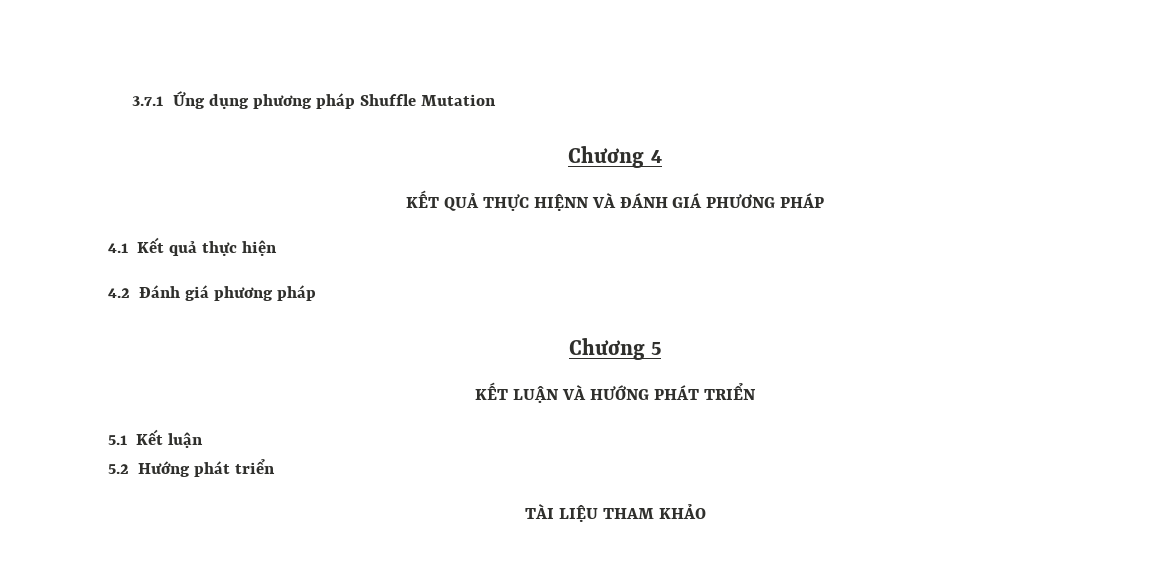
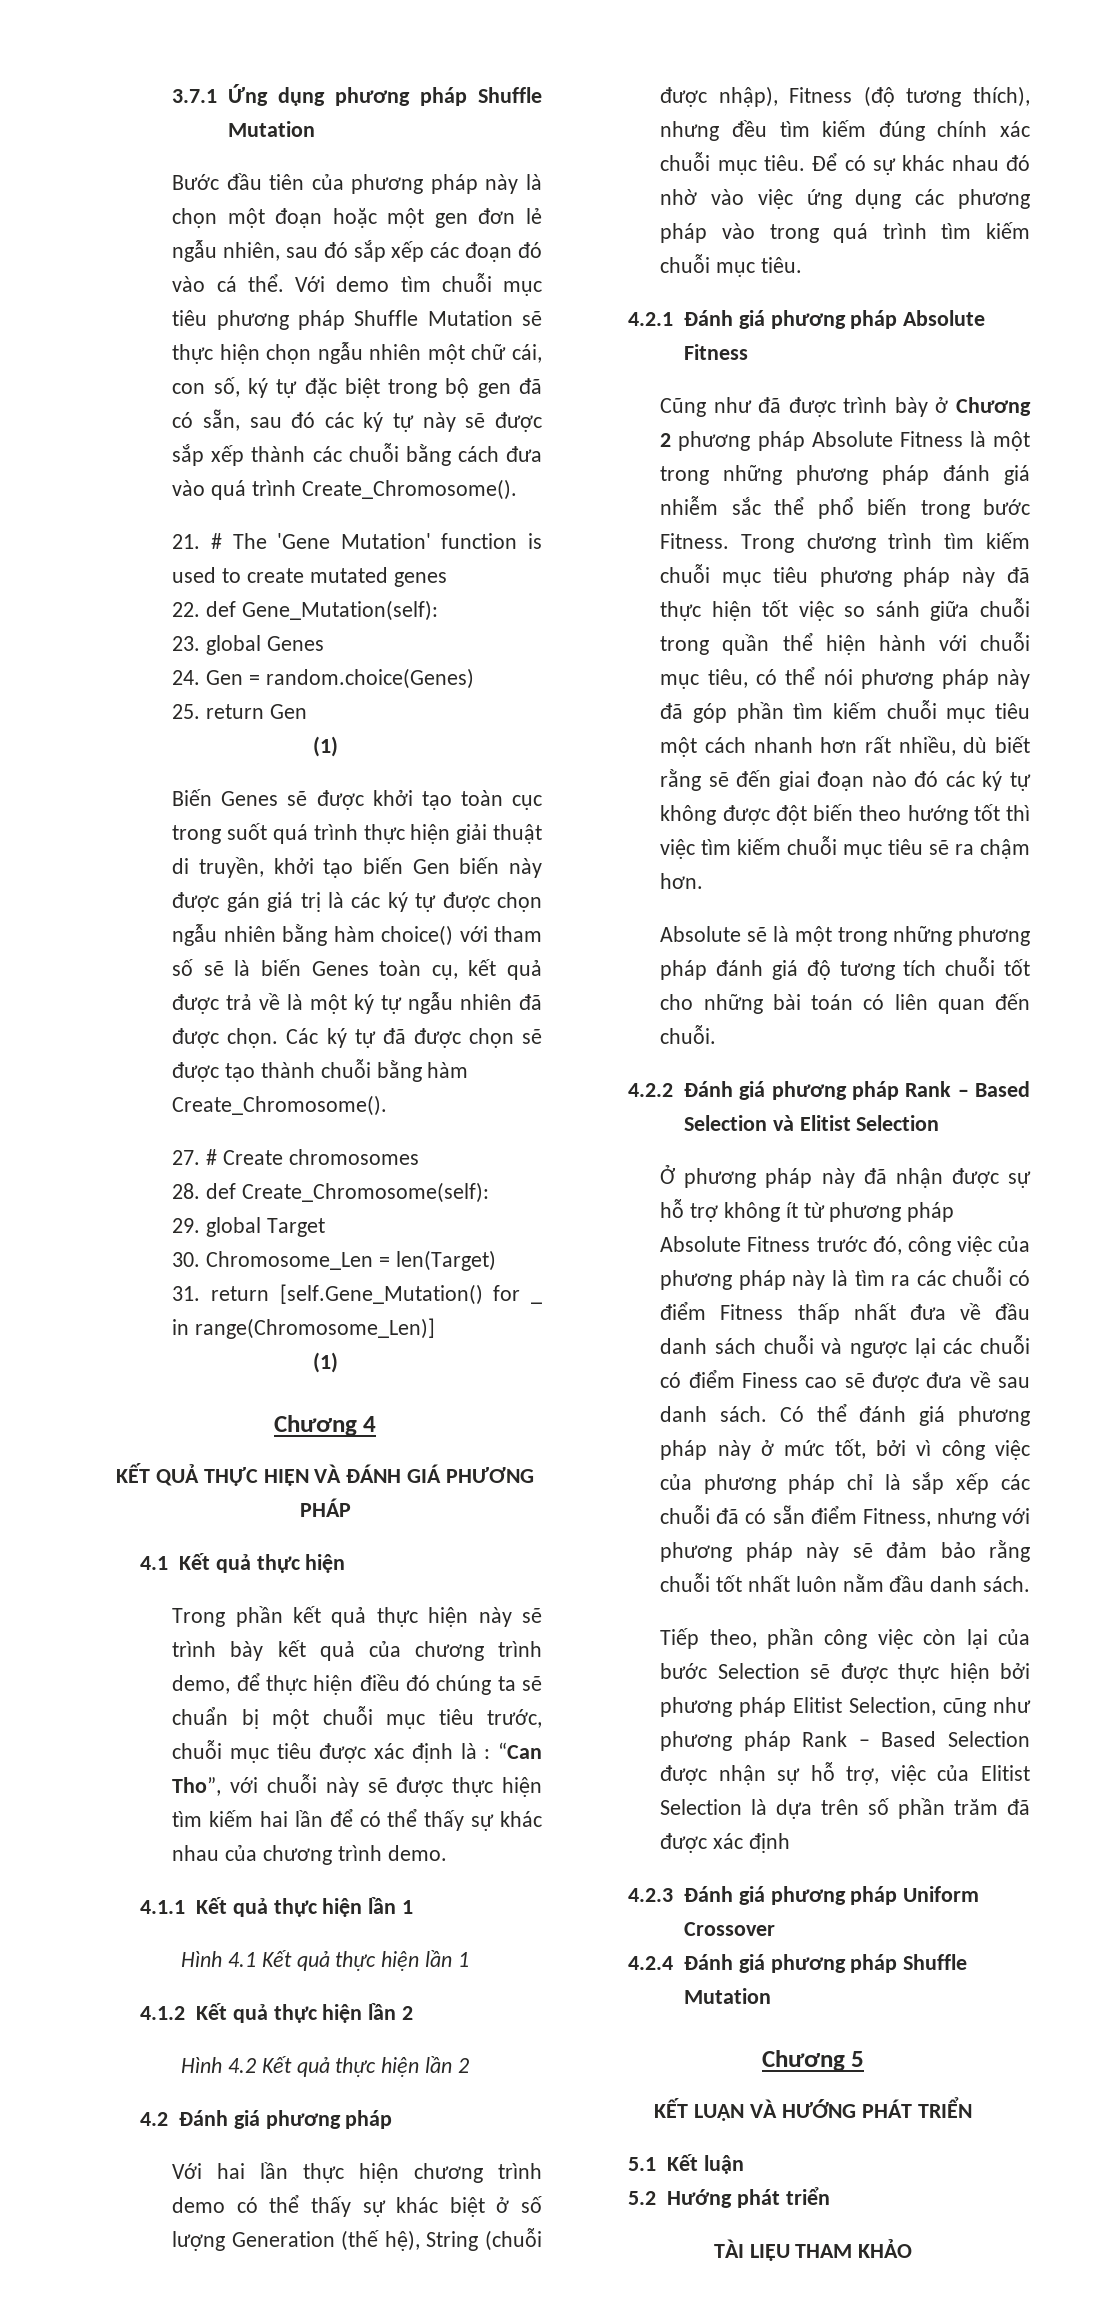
+ Bước đầu tiên của phương pháp này là chọn một đoạn hoặc một gen đơn lẻ ngẫu nhiên, sau đó sắp xếp các đoạn đó vào cá thể. Với demo tìm chuỗi mục tiêu phương pháp Shuffle Mutation sẽ thực hiện chọn ngẫu nhiên một chữ cái, con số, ký tự đặc biệt trong bộ gen đã có sẵn, sau đó các ký tự này sẽ được sắp xếp thành các chuỗi bằng cách đưa vào quá trình Create_Chromosome().
+ 21. # The 'Gene Mutation' function is used to create mutated genes
+ 22. def Gene_Mutation(self):
+ 23. global Genes
+ 24. Gen = random.choice(Genes)
+ 25. return Gen
+ (1)
+ Biến Genes sẽ được khởi tạo toàn cục trong suốt quá trình thực hiện giải thuật di truyền, khởi tạo biến Gen biến này được gán giá trị là các ký tự được chọn ngẫu nhiên bằng hàm choice() với tham số sẽ là biến Genes toàn cụ, kết quả được trả về là một ký tự ngẫu nhiên đã được chọn. Các ký tự đã được chọn sẽ được tạo thành chuỗi bằng hàm Create_Chromosome().
+ 27. # Create chromosomes
+ 28. def Create_Chromosome(self):
+ 29. global Target
+ 30. Chromosome_Len = len(Target)
+ 31. return [self.Gene_Mutation() for _ in range(Chromosome_Len)]
+ (1)
- KẾT QUẢ THỰC HIỆNN VÀ ĐÁNH GIÁ PHƯƠNG PHÁP
+ KẾT QUẢ THỰC HIỆN VÀ ĐÁNH GIÁ PHƯƠNG PHÁP
+ Trong phần kết quả thực hiện này sẽ trình bày kết quả của chương trình demo, để thực hiện điều đó chúng ta sẽ chuẩn bị một chuỗi mục tiêu trước, chuỗi mục tiêu được xác định là : “Can Tho”, với chuỗi này sẽ được thực hiện tìm kiếm hai lần để có thể thấy sự khác nhau của chương trình demo.
+ 4.1.1 Kết quả thực hiện lần 1
+ Hình 4.1 Kết quả thực hiện lần 1
+ 4.1.2 Kết quả thực hiện lần 2
+ Hình 4.2 Kết quả thực hiện lần 2
+ Với hai lần thực hiện chương trình demo có thể thấy sự khác biệt ở số lượng Generation (thế hệ), String (chuỗi được nhập), Fitness (độ tương thích), nhưng đều tìm kiếm đúng chính xác chuỗi mục tiêu. Để có sự khác nhau đó nhờ vào việc ứng dụng các phương pháp vào trong quá trình tìm kiếm chuỗi mục tiêu.
+ 4.2.1 Đánh giá phương pháp Absolute Fitness
+ Cũng như đã được trình bày ở Chương 2 phương pháp Absolute Fitness là một trong những phương pháp đánh giá nhiễm sắc thể phổ biến trong bước Fitness. Trong chương trình tìm kiếm chuỗi mục tiêu phương pháp này đã thực hiện tốt việc so sánh giữa chuỗi trong quần thể hiện hành với chuỗi mục tiêu, có thể nói phương pháp này đã góp phần tìm kiếm chuỗi mục tiêu một cách nhanh hơn rất nhiều, dù biết rằng sẽ đến giai đoạn nào đó các ký tự không được đột biến theo hướng tốt thì việc tìm kiếm chuỗi mục tiêu sẽ ra chậm hơn.
+ Absolute sẽ là một trong những phương pháp đánh giá độ tương tích chuỗi tốt cho những bài toán có liên quan đến chuỗi.
+ 4.2.2 Đánh giá phương pháp Rank – Based Selection và Elitist Selection
+ Ở phương pháp này đã nhận được sự hỗ trợ không ít từ phương pháp Absolute Fitness trước đó, công việc của phương pháp này là tìm ra các chuỗi có điểm Fitness thấp nhất đưa về đầu danh sách chuỗi và ngược lại các chuỗi có điểm Finess cao sẽ được đưa về sau danh sách. Có thể đánh giá phương pháp này ở mức tốt, bởi vì công việc của phương pháp chỉ là sắp xếp các chuỗi đã có sẵn điểm Fitness, nhưng với phương pháp này sẽ đảm bảo rằng chuỗi tốt nhất luôn nằm đầu danh sách.
+ Tiếp theo, phần công việc còn lại của bước Selection sẽ được thực hiện bởi phương pháp Elitist Selection, cũng như phương pháp Rank – Based Selection được nhận sự hỗ trợ, việc của Elitist Selection là dựa trên số phần trăm đã được xác định
+ 4.2.3 Đánh giá phương pháp Uniform Crossover
+ 4.2.4 Đánh giá phương pháp Shuffle Mutation

